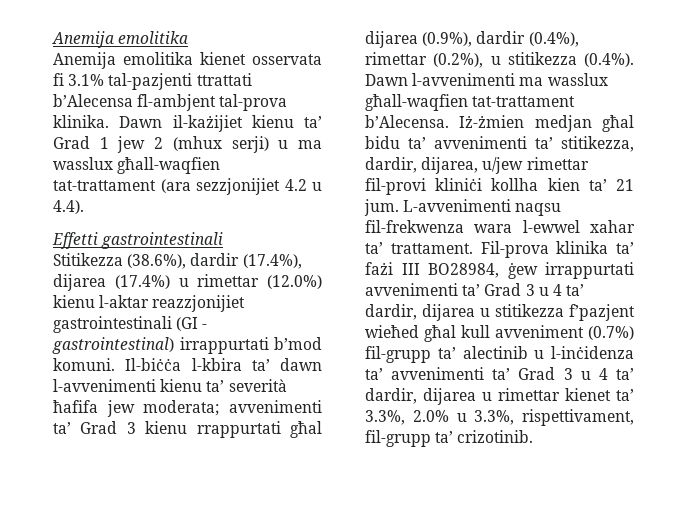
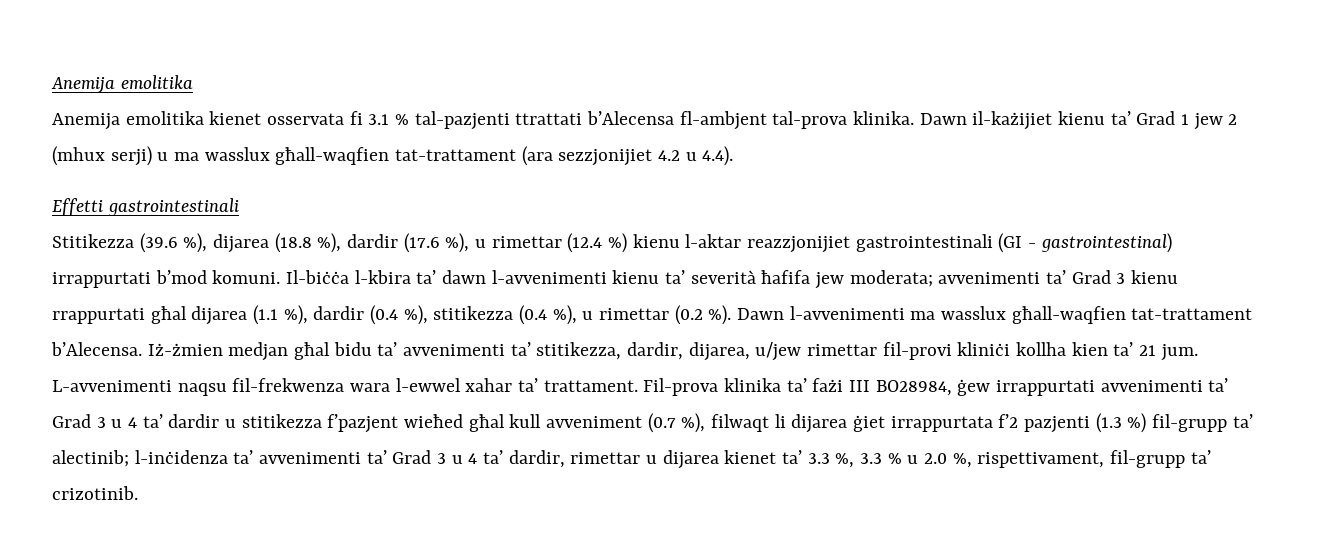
- Anemija emolitika kienet osservata fi 3.1% tal-pazjenti ttrattati b’Alecensa fl-ambjent tal-prova klinika.
+ Anemija emolitika kienet osservata fi 3.1 % tal-pazjenti ttrattati b’Alecensa fl-ambjent tal-prova klinika.
- Stitikezza (38.6%), dardir (17.4%), dijarea (17.4%) u rimettar (12.0%) kienu l-aktar reazzjonijiet gastrointestinali (GI - gastrointestinal) irrappurtati b’mod komuni.
+ Stitikezza (39.6 %), dijarea (18.8 %), dardir (17.6 %), u rimettar (12.4 %) kienu l-aktar reazzjonijiet gastrointestinali (GI - gastrointestinal) irrappurtati b’mod komuni.
- Il-biċċa l-kbira ta’ dawn l-avvenimenti kienu ta’ severità ħafifa jew moderata; avvenimenti ta’ Grad 3 kienu rrappurtati għal dijarea (0.9%), dardir (0.4%), rimettar (0.2%), u stitikezza (0.4%). Dawn l-avvenimenti ma wasslux għall-waqfien tat-trattament b’Alecensa.
+ Il-biċċa l-kbira ta’ dawn l-avvenimenti kienu ta’ severità ħafifa jew moderata; avvenimenti ta’ Grad 3 kienu rrappurtati għal dijarea (1.1 %), dardir (0.4 %), stitikezza (0.4 %), u rimettar (0.2 %). Dawn l-avvenimenti ma wasslux għall-waqfien tat-trattament b’Alecensa.
- Fil-prova klinika ta’ fażi III BO28984, ġew irrappurtati avvenimenti ta’ Grad 3 u 4 ta’ dardir, dijarea u stitikezza f’pazjent wieħed għal kull avveniment (0.7%) fil-grupp ta’ alectinib u l-inċidenza ta’ avvenimenti ta’ Grad 3 u 4 ta’ dardir, dijarea u rimettar kienet ta’ 3.3%, 2.0% u 3.3%, rispettivament, fil-grupp ta’ crizotinib.
+ Fil-prova klinika ta’ fażi III BO28984, ġew irrappurtati avvenimenti ta’ Grad 3 u 4 ta’ dardir u stitikezza f’pazjent wieħed għal kull avveniment (0.7 %), filwaqt li dijarea ġiet irrappurtata f’2 pazjenti (1.3 %) fil-grupp ta’ alectinib; l-inċidenza ta’ avvenimenti ta’ Grad 3 u 4 ta’ dardir, rimettar u dijarea kienet ta’ 3.3 %, 3.3 % u 2.0 %, rispettivament, fil-grupp ta’ crizotinib.

